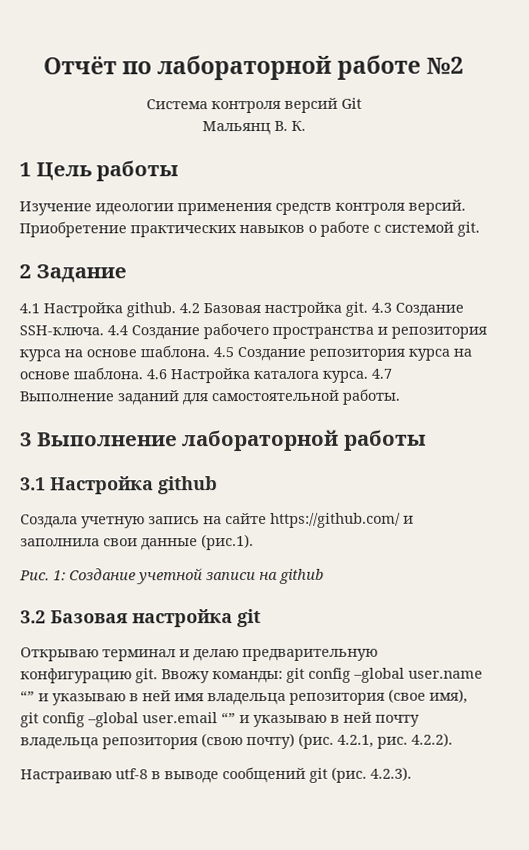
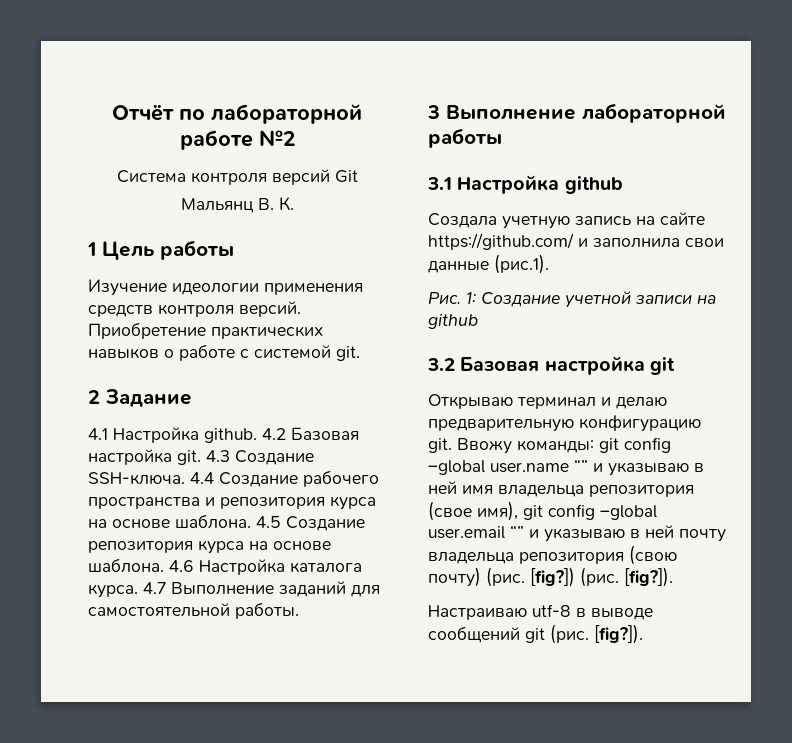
- 4.2.1, рис. 4.2.2).
+ [fig?]) (рис. [fig?]).
- Настраиваю utf-8 в выводе сообщений git (рис. 4.2.3).
+ Настраиваю utf-8 в выводе сообщений git (рис. [fig?]).

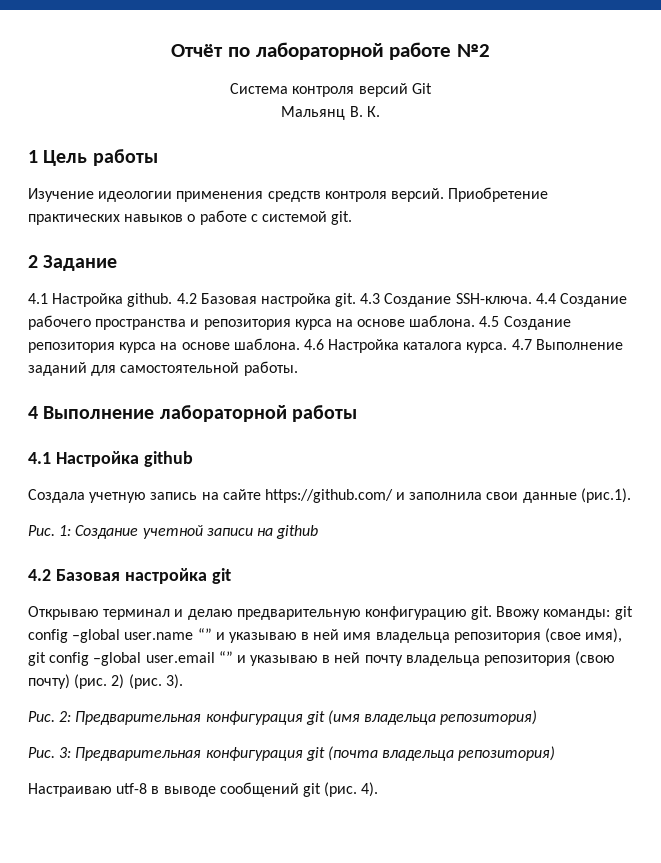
- 3 Выполнение лабораторной работы
+ 4 Выполнение лабораторной работы
- 3.1 Настройка github
+ 4.1 Настройка github
- 3.2 Базовая настройка git
+ 4.2 Базовая настройка git
- [fig?]) (рис. [fig?]).
+ 2) (рис. 3).
+ Рис. 2: Предварительная конфигурация git (имя владельца репозитория)
+ Рис. 3: Предварительная конфигурация git (почта владельца репозитория)
- Настраиваю utf-8 в выводе сообщений git (рис. [fig?]).
+ Настраиваю utf-8 в выводе сообщений git (рис. 4).

